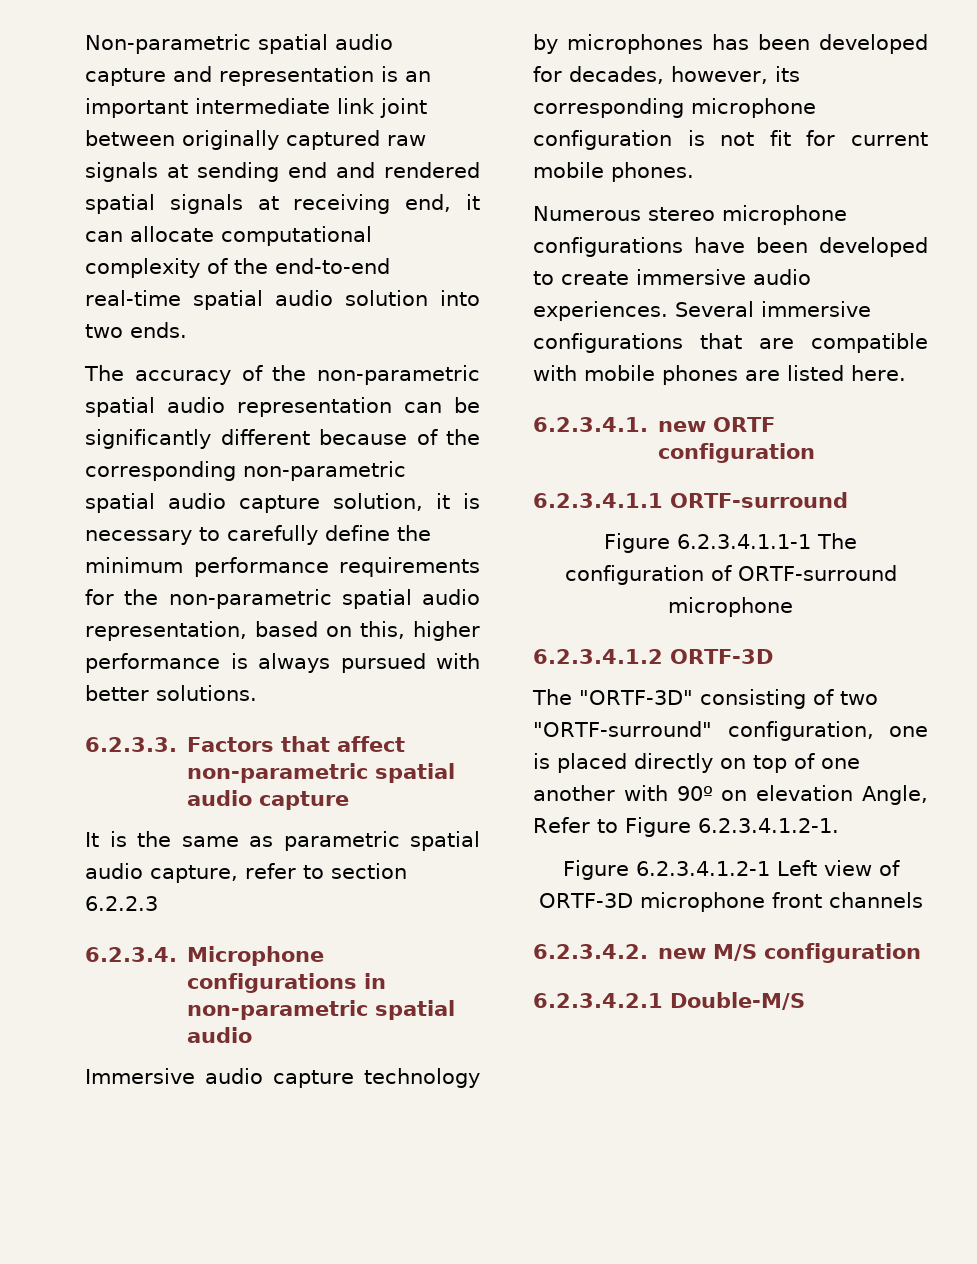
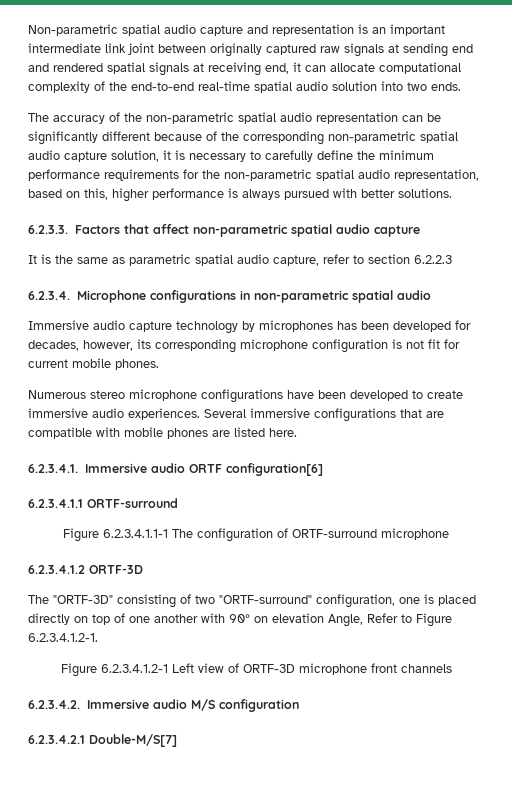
- 6.2.3.4.1. new ORTF configuration
+ 6.2.3.4.1. Immersive audio ORTF configuration[6]
- 6.2.3.4.2. new M/S configuration
+ 6.2.3.4.2. Immersive audio M/S configuration
- 6.2.3.4.2.1 Double-M/S
+ 6.2.3.4.2.1 Double-M/S[7]

